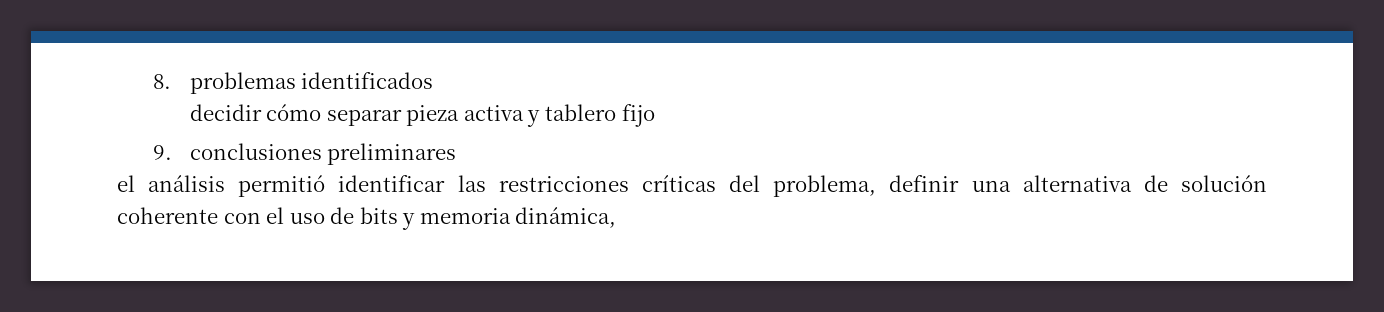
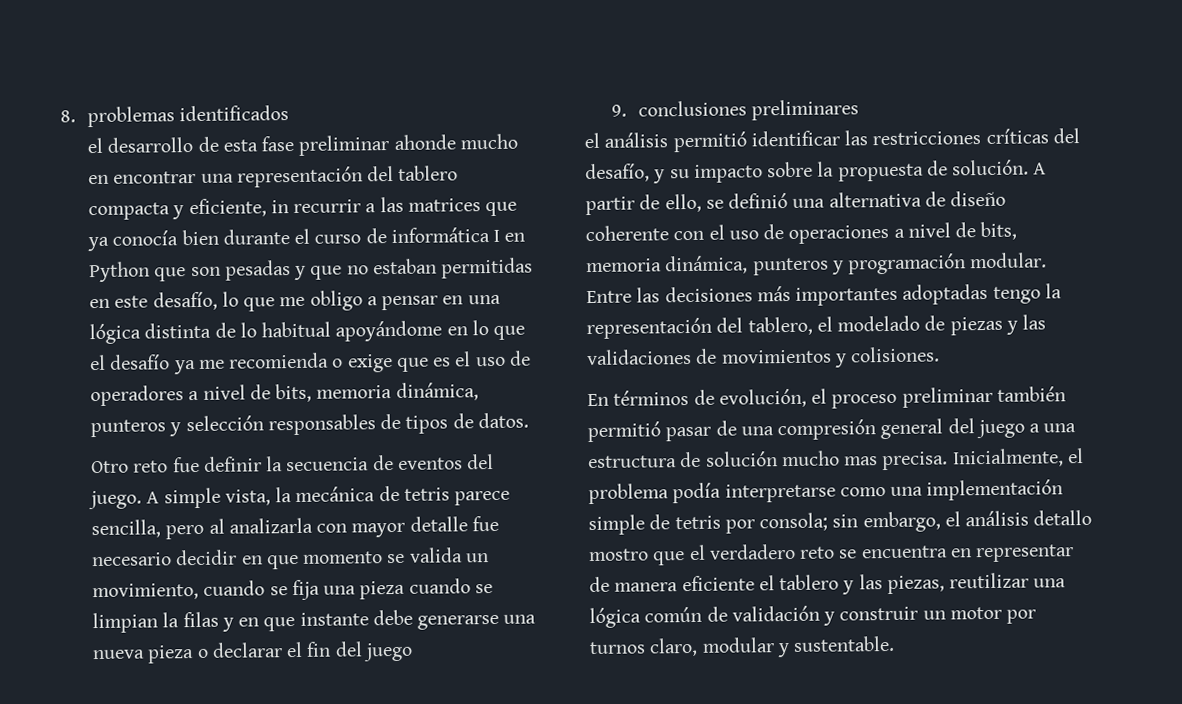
- decidir cómo separar pieza activa y tablero fijo
+ el desarrollo de esta fase preliminar ahonde mucho en encontrar una representación del tablero compacta y eficiente, in recurrir a las matrices que ya conocía bien durante el curso de informática I en Python que son pesadas y que no estaban permitidas en este desafío, lo que me obligo a pensar en una lógica distinta de lo habitual apoyándome en lo que el desafío ya me recomienda o exige que es el uso de operadores a nivel de bits, memoria dinámica, punteros y selección responsables de tipos de datos.
+ Otro reto fue definir la secuencia de eventos del juego. A simple vista, la mecánica de tetris parece sencilla, pero al analizarla con mayor detalle fue necesario decidir en que momento se valida un movimiento, cuando se fija una pieza cuando se limpian la filas y en que instante debe generarse una nueva pieza o declarar el fin del juego
- el análisis permitió identificar las restricciones críticas del problema, definir una alternativa de solución coherente con el uso de bits y memoria dinámica,
+ el análisis permitió identificar las restricciones críticas del desafío, y su impacto sobre la propuesta de solución. A partir de ello, se definió una alternativa de diseño coherente con el uso de operaciones a nivel de bits, memoria dinámica, punteros y programación modular. Entre las decisiones más importantes adoptadas tengo la representación del tablero, el modelado de piezas y las validaciones de movimientos y colisiones.
+ En términos de evolución, el proceso preliminar también permitió pasar de una compresión general del juego a una estructura de solución mucho mas precisa. Inicialmente, el problema podía interpretarse como una implementación simple de tetris por consola; sin embargo, el análisis detallo mostro que el verdadero reto se encuentra en representar de manera eficiente el tablero y las piezas, reutilizar una lógica común de validación y construir un motor por turnos claro, modular y sustentable.

